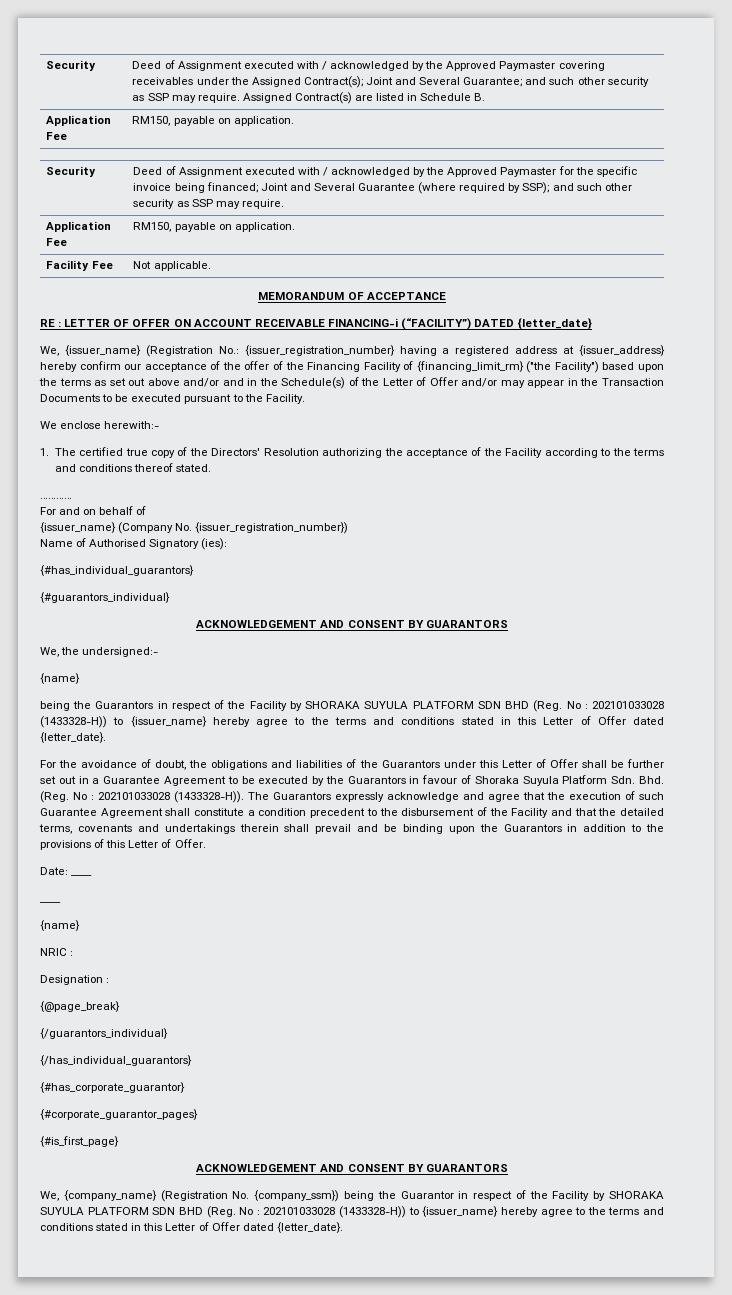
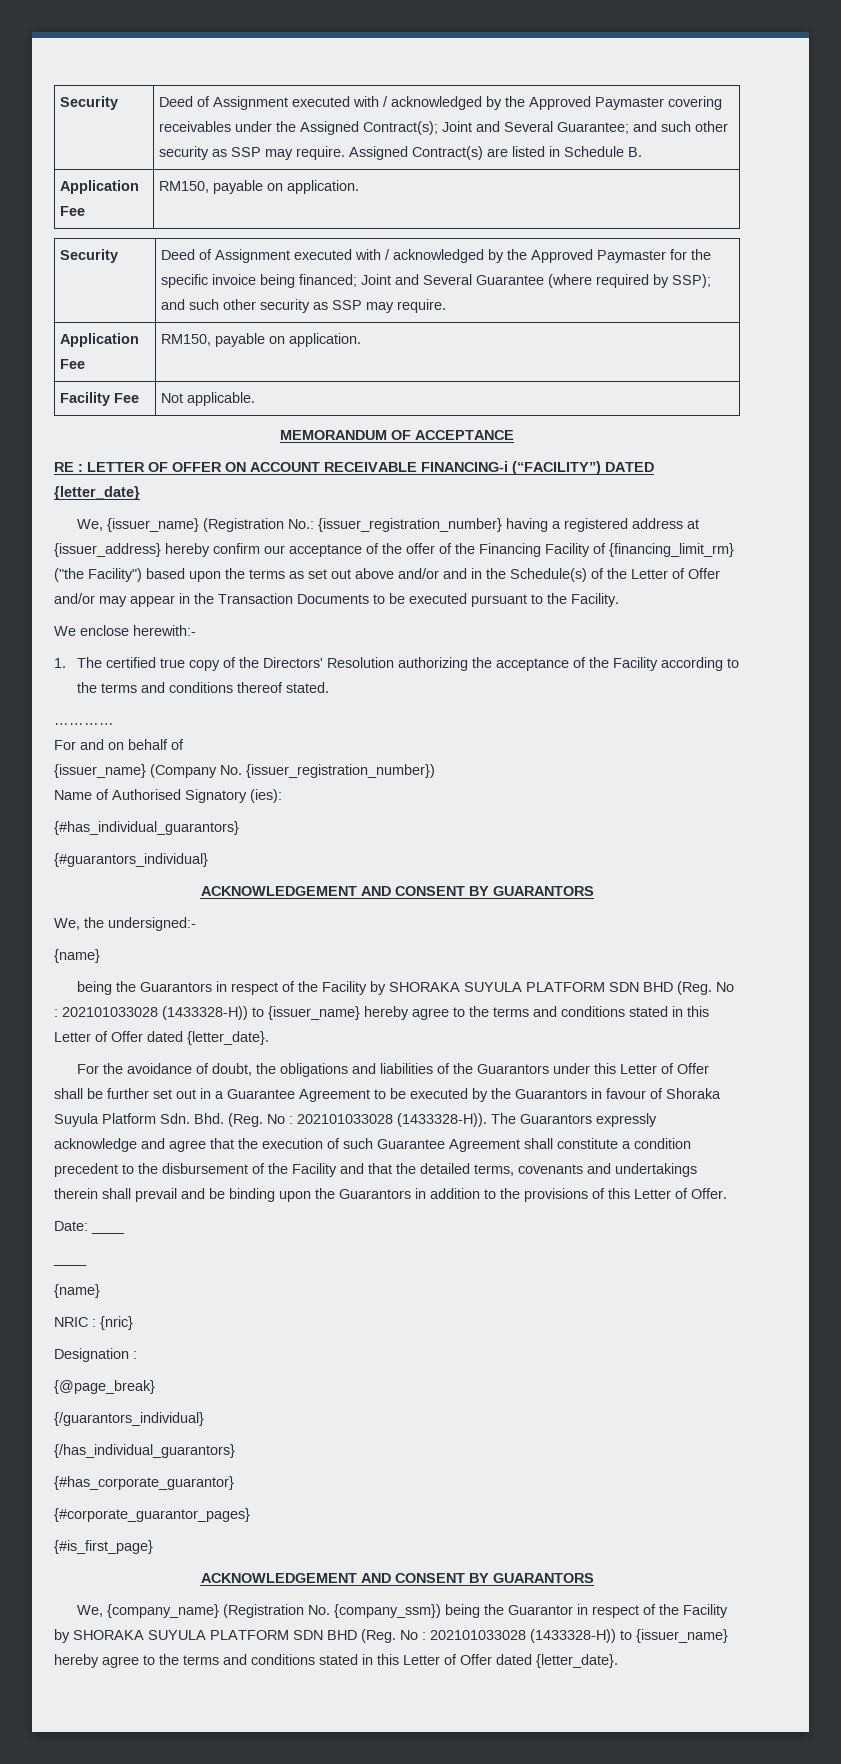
- NRIC :
+ NRIC : {nric}

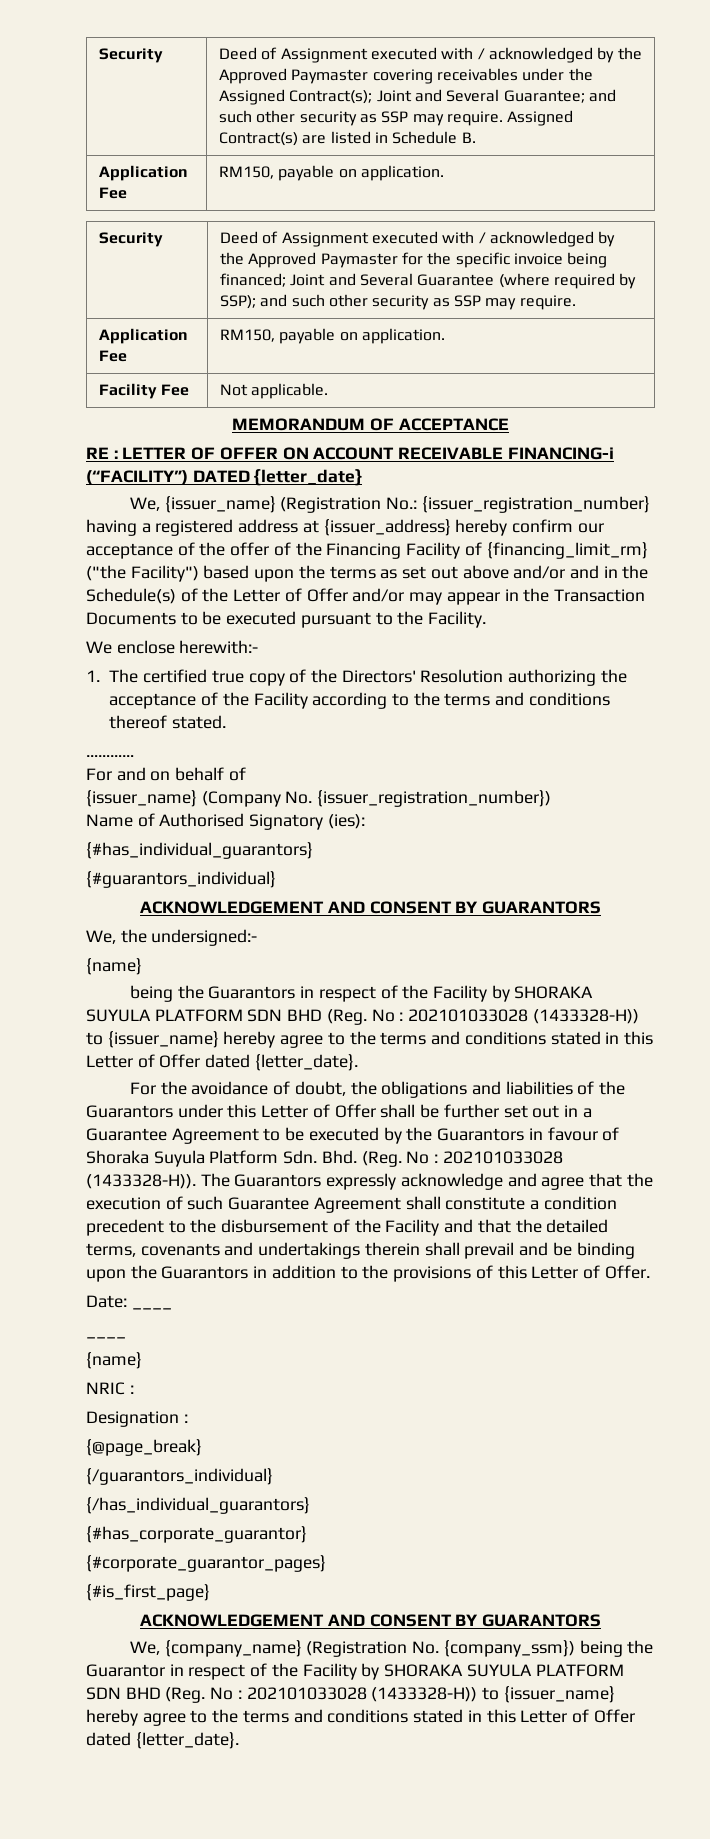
- NRIC : {nric}
+ NRIC :

